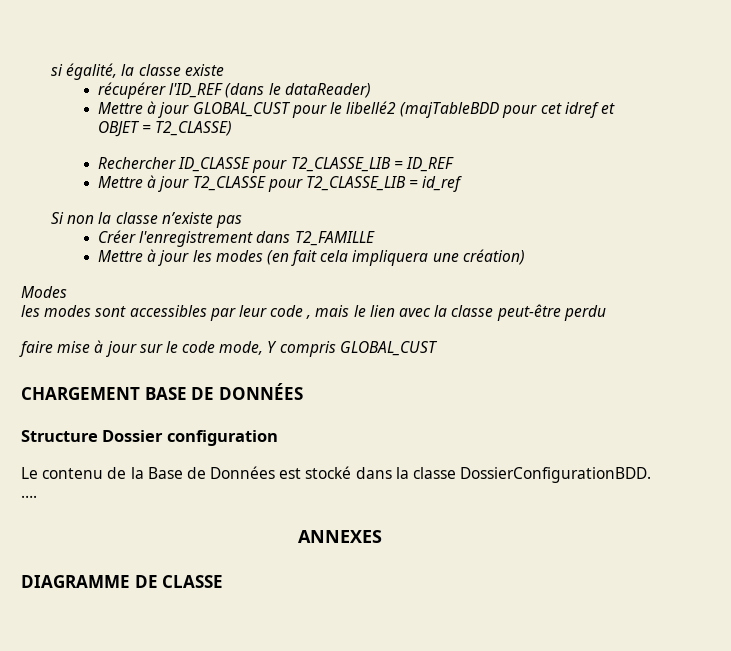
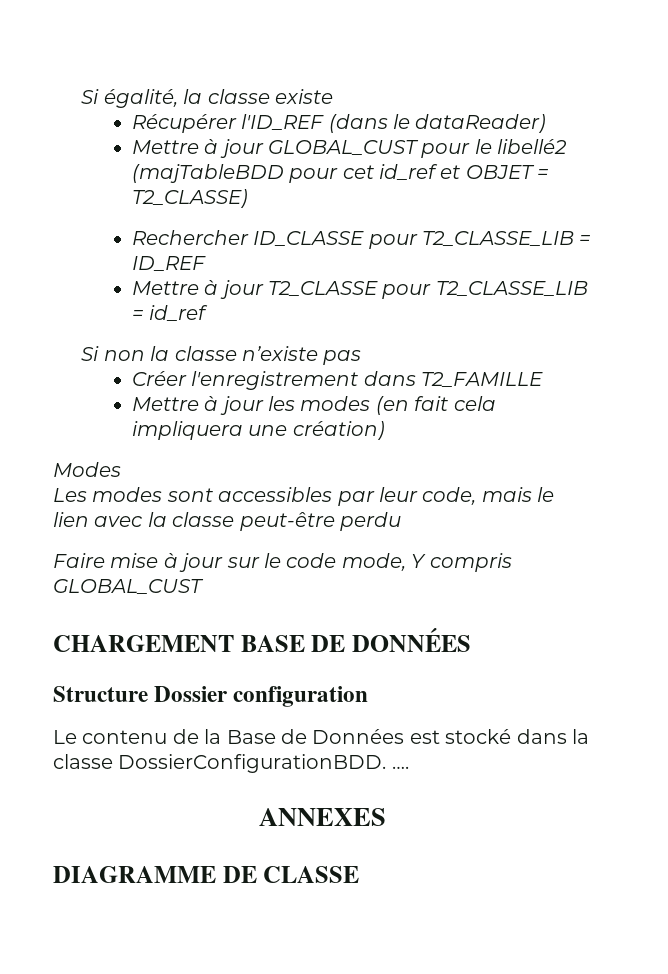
- si égalité, la classe existe
+ Si égalité, la classe existe
- récupérer l'ID_REF (dans le dataReader)
+ Récupérer l'ID_REF (dans le dataReader)
- Mettre à jour GLOBAL_CUST pour le libellé2 (majTableBDD pour cet idref et OBJET = T2_CLASSE)
+ Mettre à jour GLOBAL_CUST pour le libellé2 (majTableBDD pour cet id_ref et OBJET = T2_CLASSE)
- les modes sont accessibles par leur code , mais le lien avec la classe peut-être perdu
+ Les modes sont accessibles par leur code, mais le lien avec la classe peut-être perdu
- faire mise à jour sur le code mode, Y compris GLOBAL_CUST
+ Faire mise à jour sur le code mode, Y compris GLOBAL_CUST

